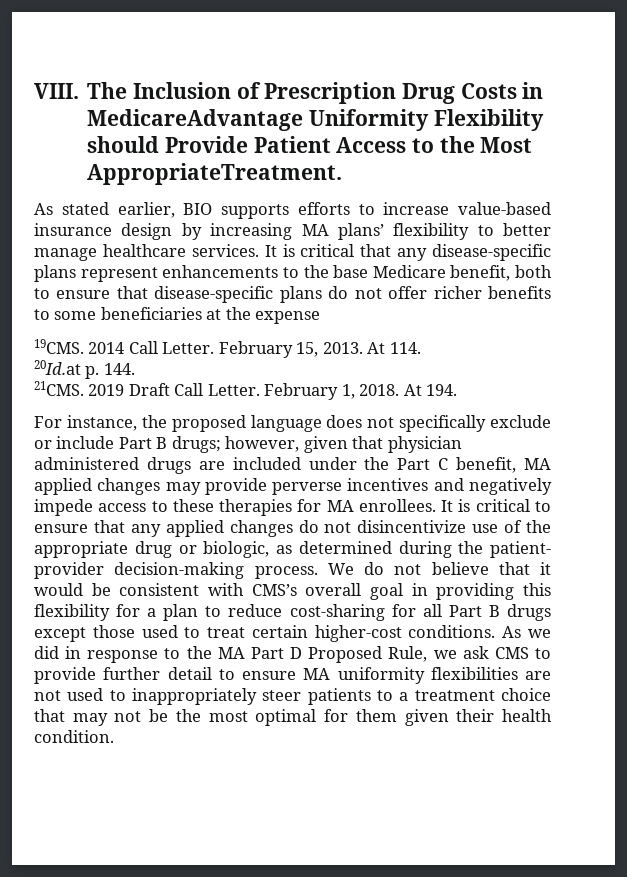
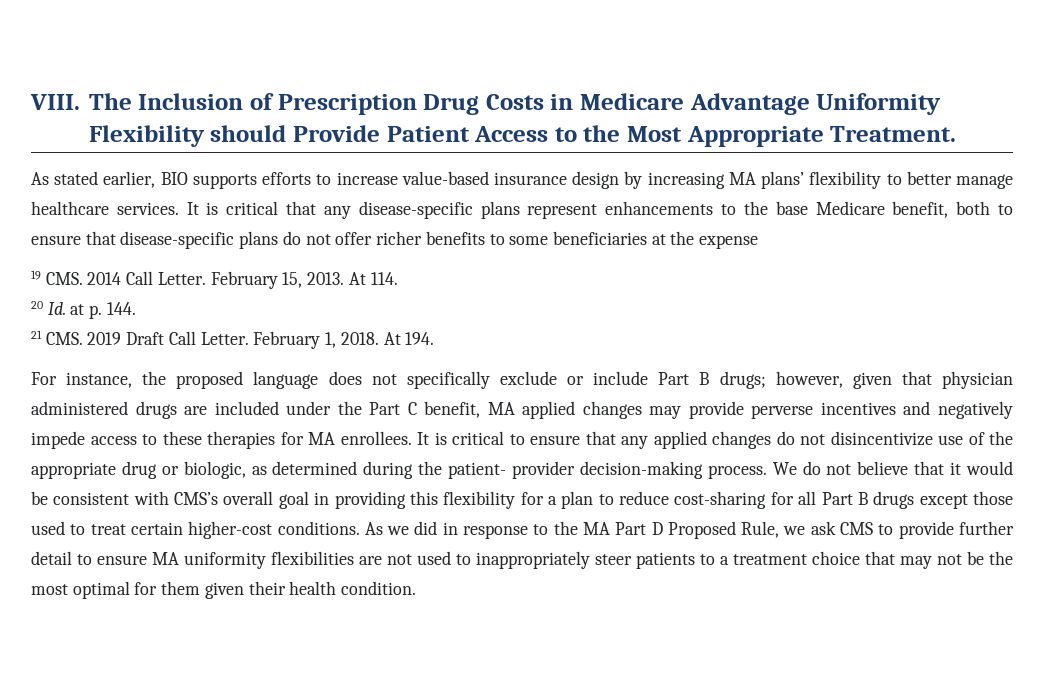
- The Inclusion of Prescription Drug Costs in MedicareAdvantage Uniformity Flexibility should Provide Patient Access to the Most AppropriateTreatment.
+ The Inclusion of Prescription Drug Costs in Medicare Advantage Uniformity Flexibility should Provide Patient Access to the Most Appropriate Treatment.
- 19CMS. 2014 Call Letter.
+ 19 CMS. 2014 Call Letter.
- 20Id.at p. 144.
+ 20 Id. at p. 144.
- 21CMS. 2019 Draft Call Letter.
+ 21 CMS. 2019 Draft Call Letter.

